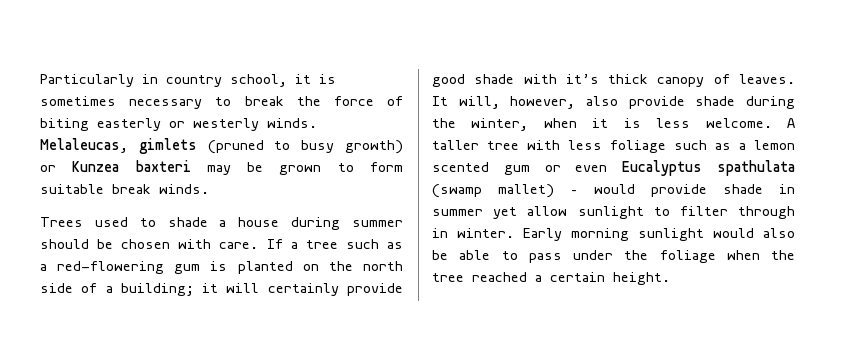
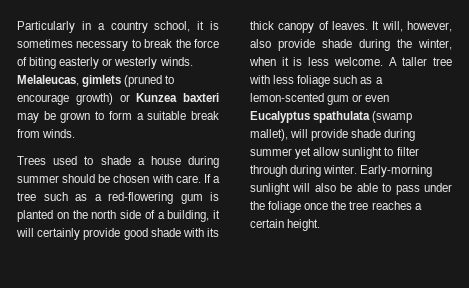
- Particularly in country school, it is sometimes necessary to break the force of biting easterly or westerly winds.
+ Particularly in a country school, it is sometimes necessary to break the force of biting easterly or westerly winds.
- Melaleucas, gimlets (pruned to busy growth) or Kunzea baxteri may be grown to form suitable break winds.
+ Melaleucas, gimlets (pruned to encourage growth) or Kunzea baxteri may be grown to form a suitable break from winds.
- If a tree such as a red-flowering gum is planted on the north side of a building; it will certainly provide good shade with it’s thick canopy of leaves.
+ If a tree such as a red-flowering gum is planted on the north side of a building, it will certainly provide good shade with its thick canopy of leaves.
- A taller tree with less foliage such as a lemon scented gum or even Eucalyptus spathulata (swamp mallet) – would provide shade in summer yet allow sunlight to filter through in winter. Early morning sunlight would also be able to pass under the foliage when the tree reached a certain height.
+ A taller tree with less foliage such as a lemon-scented gum or even Eucalyptus spathulata (swamp mallet), will provide shade during summer yet allow sunlight to filter through during winter. Early-morning sunlight will also be able to pass under the foliage once the tree reaches a certain height.

